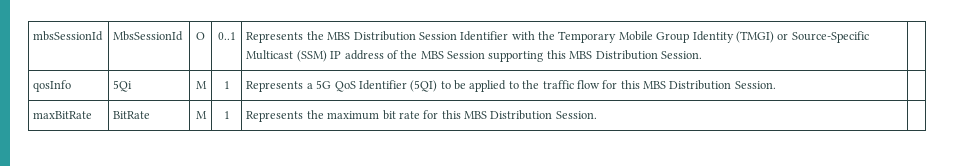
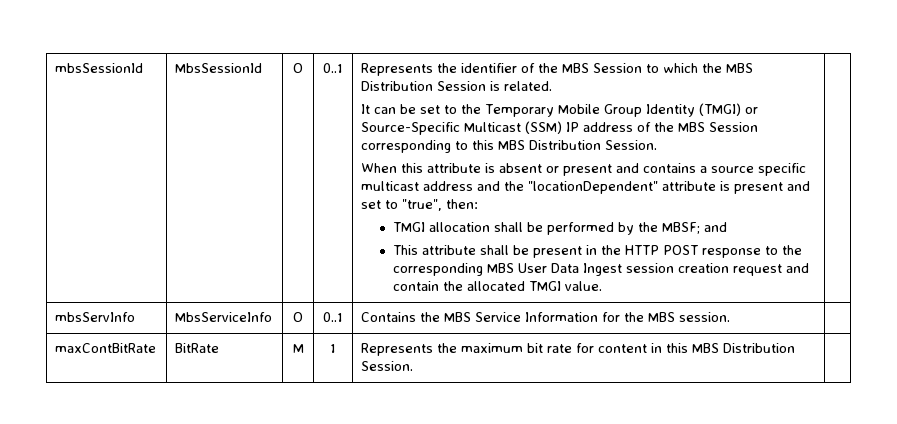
- Represents the MBS Distribution Session Identifier with the Temporary Mobile Group Identity (TMGI) or Source-Specific Multicast (SSM) IP address of the MBS Session supporting this MBS Distribution Session. |
- qosInfo | 5Qi | M | 1 | Represents a 5G QoS Identifier (5QI) to be applied to the traffic flow for this MBS Distribution Session. |
- maxBitRate | BitRate | M | 1 | Represents the maximum bit rate for this MBS Distribution Session. |
+ Represents the identifier of the MBS Session to which the MBS Distribution Session is related.
+ It can be set to the Temporary Mobile Group Identity (TMGI) or Source-Specific Multicast (SSM) IP address of the MBS Session corresponding to this MBS Distribution Session.
+ When this attribute is absent or present and contains a source specific multicast address and the "locationDependent" attribute is present and set to "true", then:
+ TMGI allocation shall be performed by the MBSF; and
+ This attribute shall be present in the HTTP POST response to the corresponding MBS User Data Ingest session creation request and contain the allocated TMGI value. |
+ mbsServInfo | MbsServiceInfo | O | 0..1 | Contains the MBS Service Information for the MBS session. |
+ maxContBitRate | BitRate | M | 1 | Represents the maximum bit rate for content in this MBS Distribution Session. |

